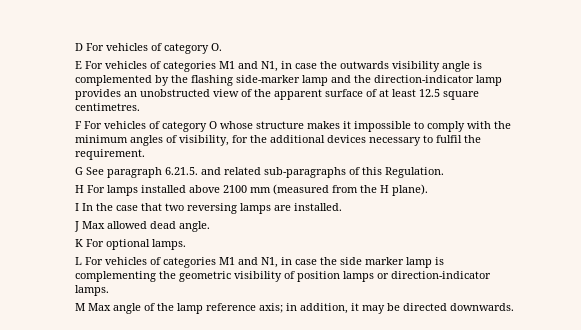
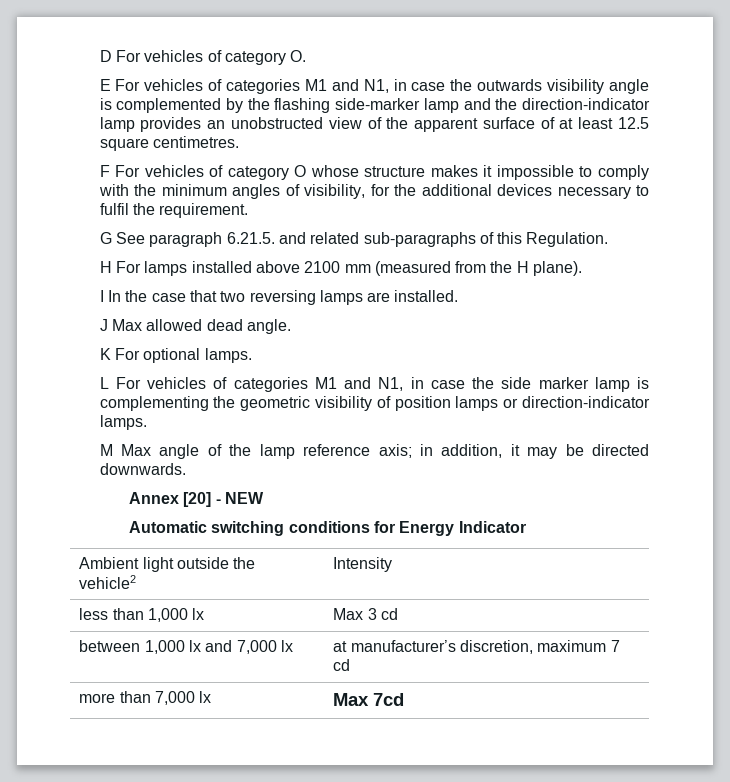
+ Annex [20] - NEW
+ Automatic switching conditions for Energy Indicator
+ Ambient light outside the vehicle2 | Intensity
+ less than 1,000 lx | Max 3 cd
+ between 1,000 lx and 7,000 lx | at manufacturer’s discretion, maximum 7 cd
+ more than 7,000 lx | Max 7cd

